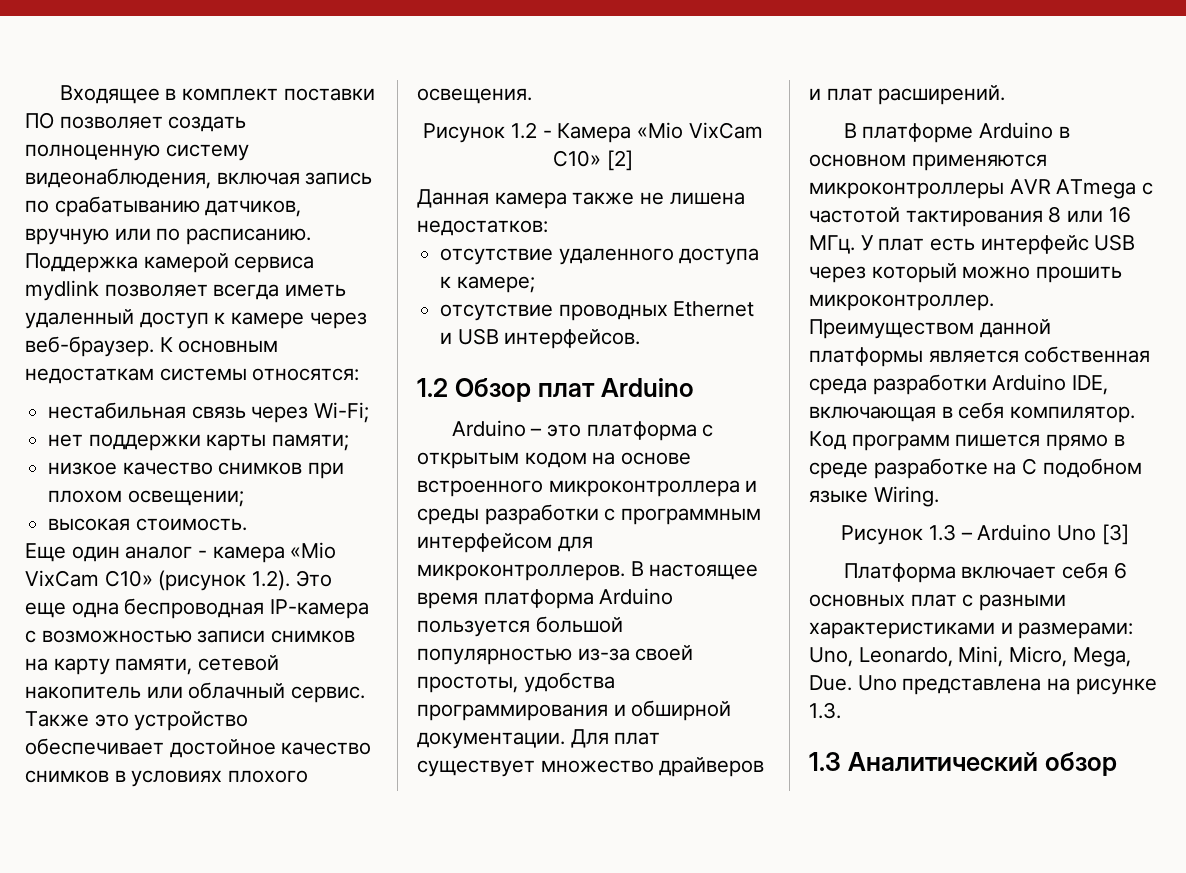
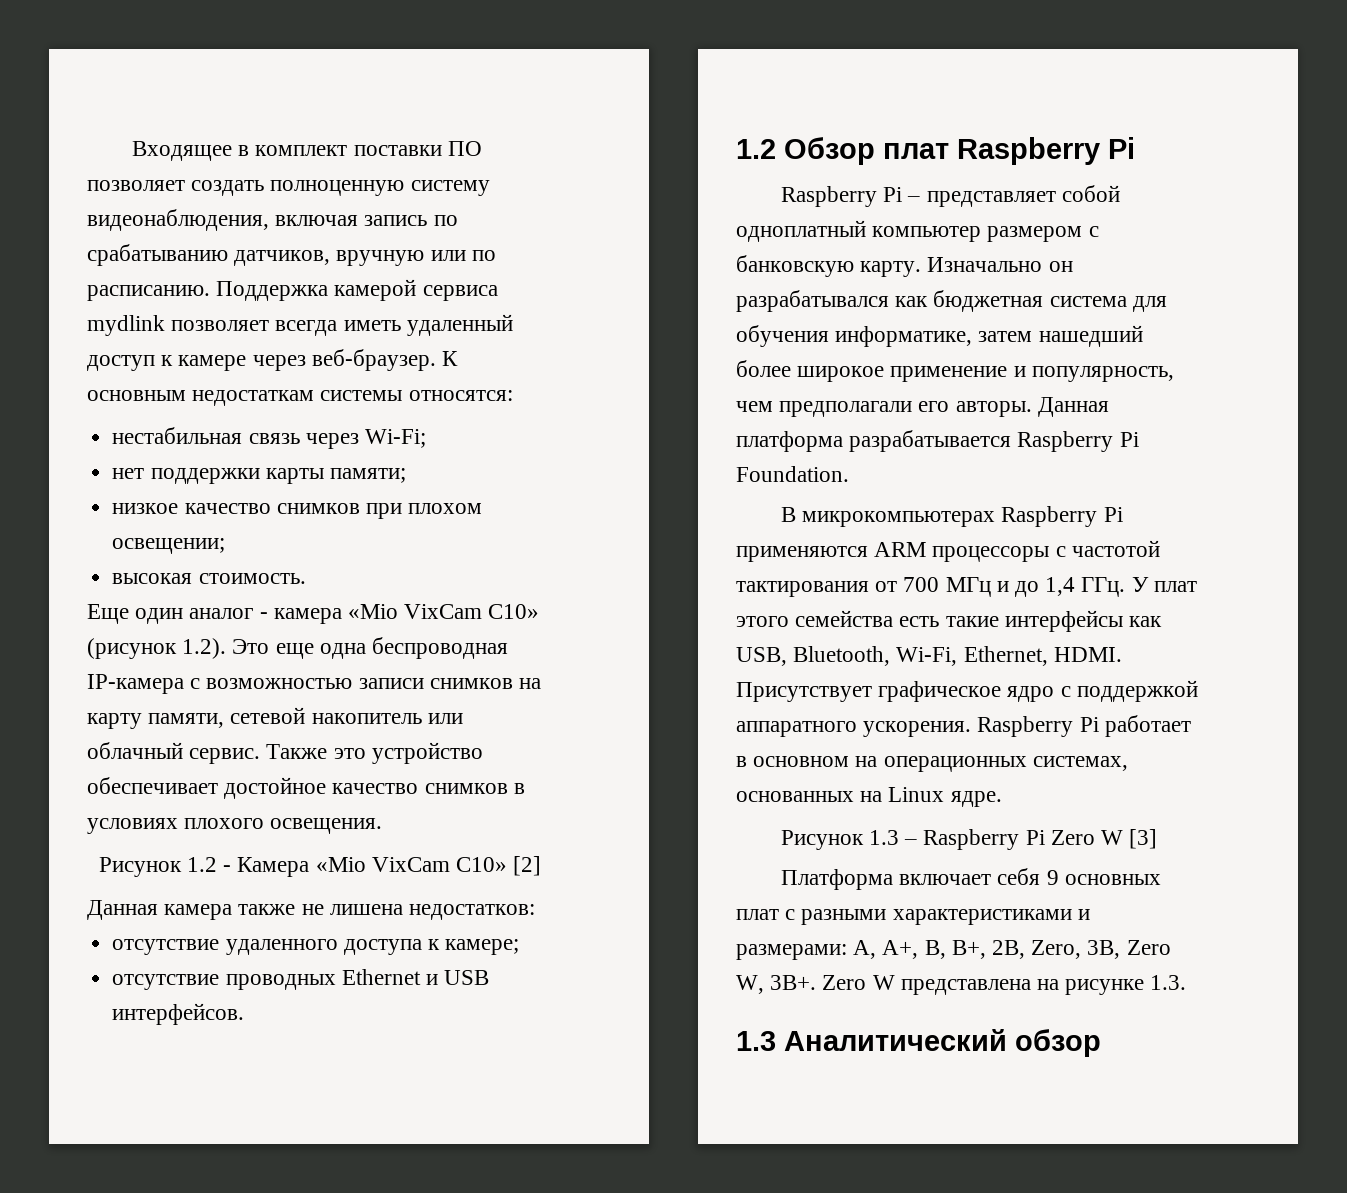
- 1.2 Обзор плат Arduino
- Arduino – это платформа с открытым кодом на основе встроенного микроконтроллера и среды разработки с программным интерфейсом для микроконтроллеров. В настоящее время платформа Arduino пользуется большой популярностью из-за своей простоты, удобства программирования и обширной документации. Для плат существует множество драйверов и плат расширений.
- В платформе Arduino в основном применяются микроконтроллеры AVR ATmega с частотой тактирования 8 или 16 МГц. У плат есть интерфейс USB через который можно прошить микроконтроллер. Преимуществом данной платформы является собственная среда разработки Arduino IDE, включающая в себя компилятор. Код программ пишется прямо в среде разработке на C подобном языке Wiring.
+ 1.2 Обзор плат Raspberry Pi
+ Raspberry Pi – представляет собой одноплатный компьютер размером с банковскую карту. Изначально он разрабатывался как бюджетная система для обучения информатике, затем нашедший более широкое применение и популярность, чем предполагали его авторы. Данная платформа разрабатывается Raspberry Pi Foundation.
+ В микрокомпьютерах Raspberry Pi применяются ARM процессоры с частотой тактирования от 700 МГц и до 1,4 ГГц. У плат этого семейства есть такие интерфейсы как USB, Bluetooth, Wi-Fi, Ethernet, HDMI. Присутствует графическое ядро с поддержкой аппаратного ускорения. Raspberry Pi работает в основном на операционных системах, основанных на Linux ядре.
- Рисунок 1.3 – Arduino Uno [3]
+ Рисунок 1.3 – Raspberry Pi Zero W [3]
- Платформа включает себя 6 основных плат с разными характеристиками и размерами: Uno, Leonardo, Mini, Micro, Mega, Due. Uno представлена на рисунке 1.3.
+ Платформа включает себя 9 основных плат с разными характеристиками и размерами: A, A+, B, B+, 2B, Zero, 3B, Zero W, 3B+. Zero W представлена на рисунке 1.3.

